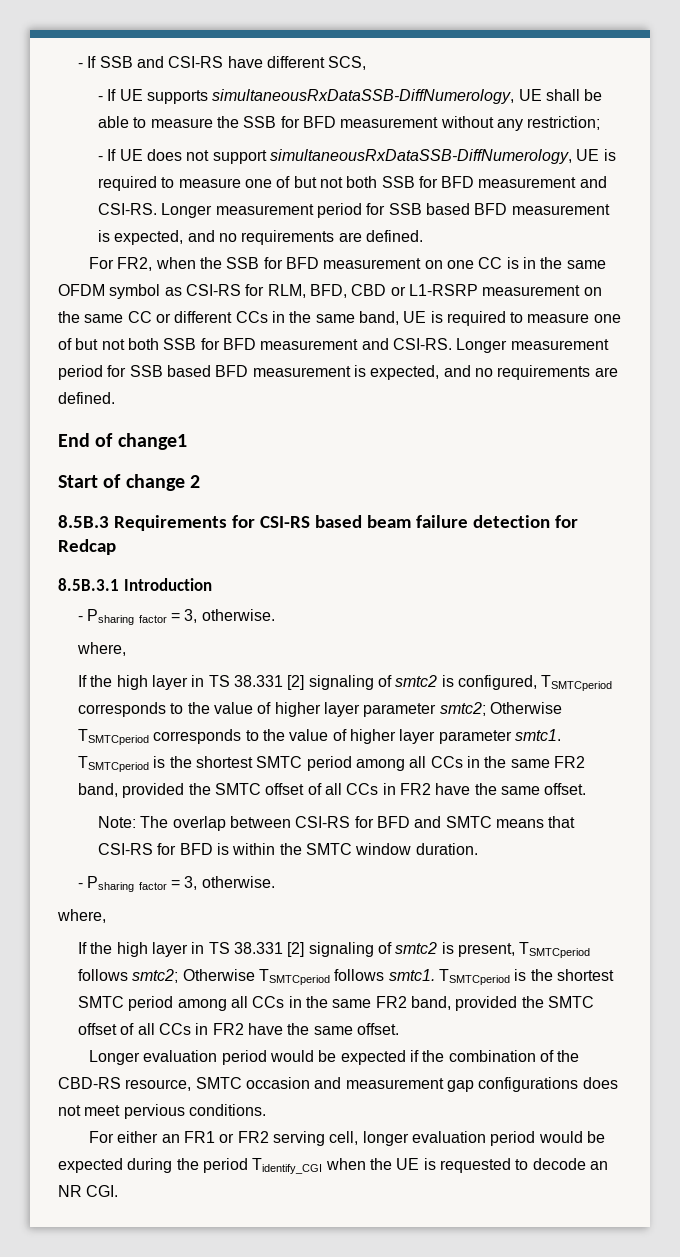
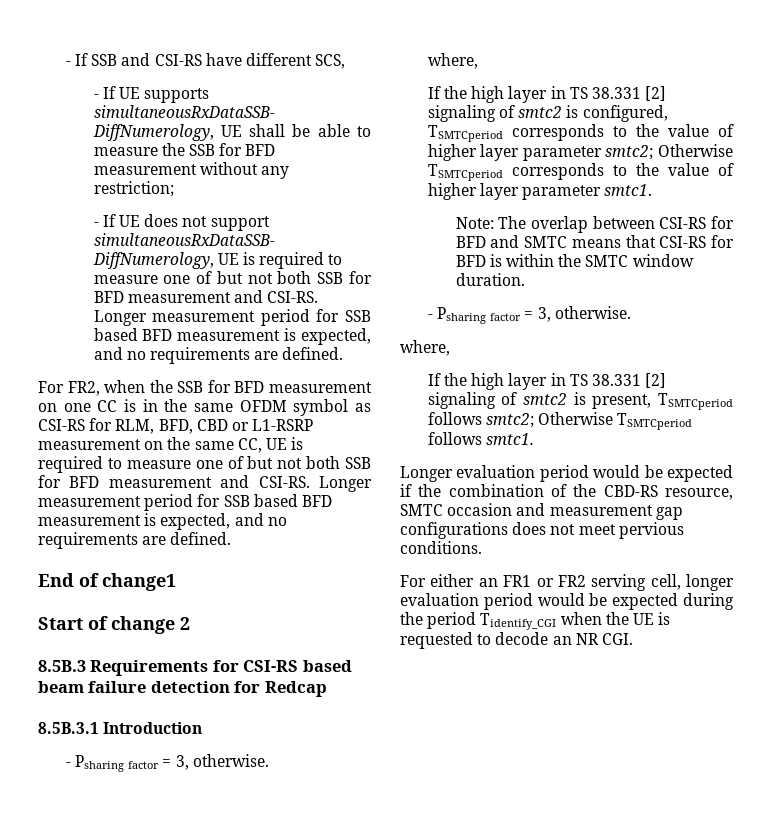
- For FR2, when the SSB for BFD measurement on one CC is in the same OFDM symbol as CSI-RS for RLM, BFD, CBD or L1-RSRP measurement on the same CC or different CCs in the same band, UE is required to measure one of but not both SSB for BFD measurement and CSI-RS.
+ For FR2, when the SSB for BFD measurement on one CC is in the same OFDM symbol as CSI-RS for RLM, BFD, CBD or L1-RSRP measurement on the same CC, UE is required to measure one of but not both SSB for BFD measurement and CSI-RS.
- If the high layer in TS 38.331 [2] signaling of smtc2 is configured, TSMTCperiod corresponds to the value of higher layer parameter smtc2; Otherwise TSMTCperiod corresponds to the value of higher layer parameter smtc1. TSMTCperiod is the shortest SMTC period among all CCs in the same FR2 band, provided the SMTC offset of all CCs in FR2 have the same offset.
+ If the high layer in TS 38.331 [2] signaling of smtc2 is configured, TSMTCperiod corresponds to the value of higher layer parameter smtc2; Otherwise TSMTCperiod corresponds to the value of higher layer parameter smtc1.
- If the high layer in TS 38.331 [2] signaling of smtc2 is present, TSMTCperiod follows smtc2; Otherwise TSMTCperiod follows smtc1. TSMTCperiod is the shortest SMTC period among all CCs in the same FR2 band, provided the SMTC offset of all CCs in FR2 have the same offset.
+ If the high layer in TS 38.331 [2] signaling of smtc2 is present, TSMTCperiod follows smtc2; Otherwise TSMTCperiod follows smtc1.

